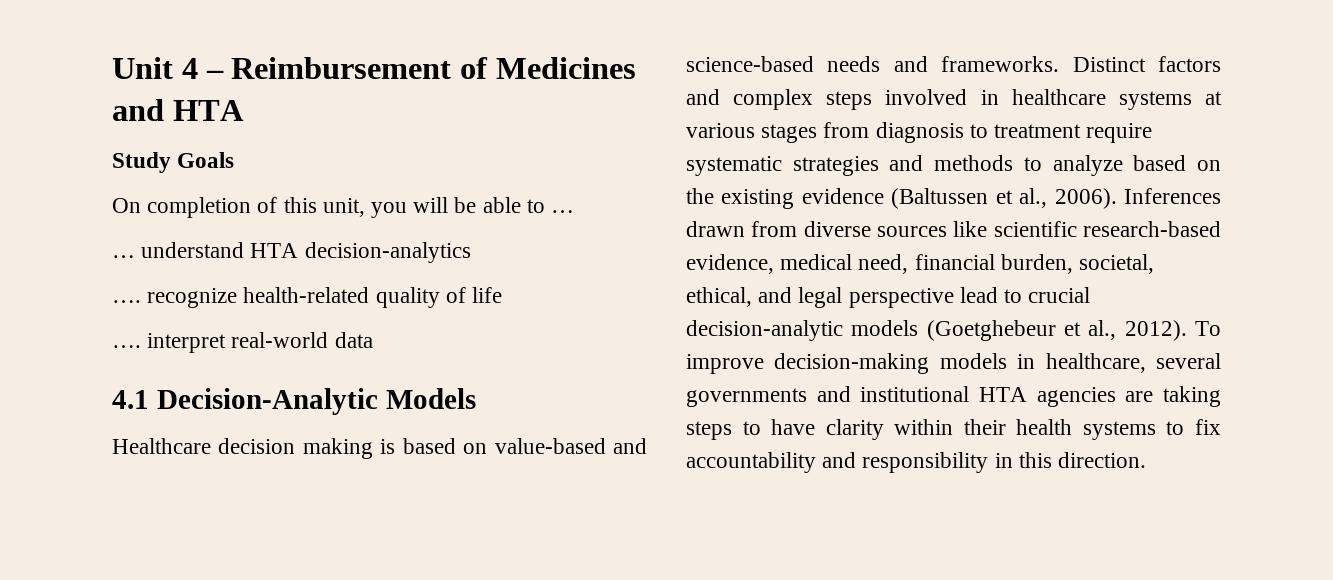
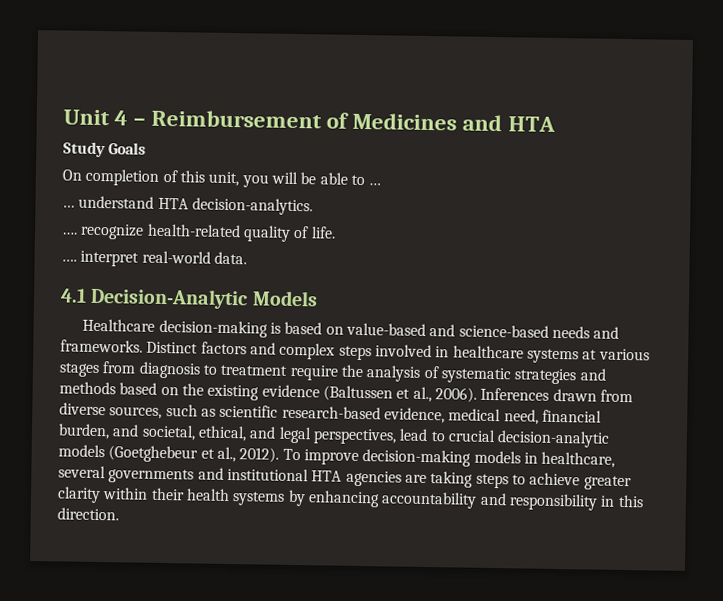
- … understand HTA decision-analytics
+ … understand HTA decision-analytics.
- …. recognize health-related quality of life
+ …. recognize health-related quality of life.
- …. interpret real-world data
+ …. interpret real-world data.
- Healthcare decision making is based on value-based and science-based needs and frameworks.
+ Healthcare decision-making is based on value-based and science-based needs and frameworks.
- Distinct factors and complex steps involved in healthcare systems at various stages from diagnosis to treatment require systematic strategies and methods to analyze based on the existing evidence (Baltussen et al., 2006).
+ Distinct factors and complex steps involved in healthcare systems at various stages from diagnosis to treatment require the analysis of systematic strategies and methods based on the existing evidence (Baltussen et al., 2006).
- Inferences drawn from diverse sources like scientific research-based evidence, medical need, financial burden, societal, ethical, and legal perspective lead to crucial decision-analytic models (Goetghebeur et al., 2012).
+ Inferences drawn from diverse sources, such as scientific research-based evidence, medical need, financial burden, and societal, ethical, and legal perspectives, lead to crucial decision-analytic models (Goetghebeur et al., 2012).
- To improve decision-making models in healthcare, several governments and institutional HTA agencies are taking steps to have clarity within their health systems to fix accountability and responsibility in this direction.
+ To improve decision-making models in healthcare, several governments and institutional HTA agencies are taking steps to achieve greater clarity within their health systems by enhancing accountability and responsibility in this direction.

